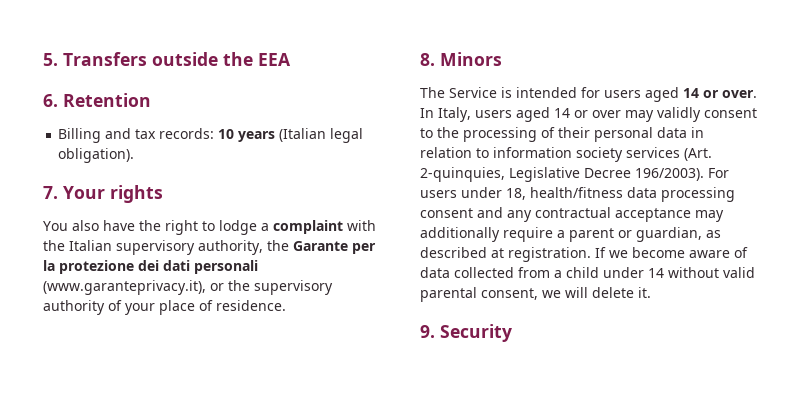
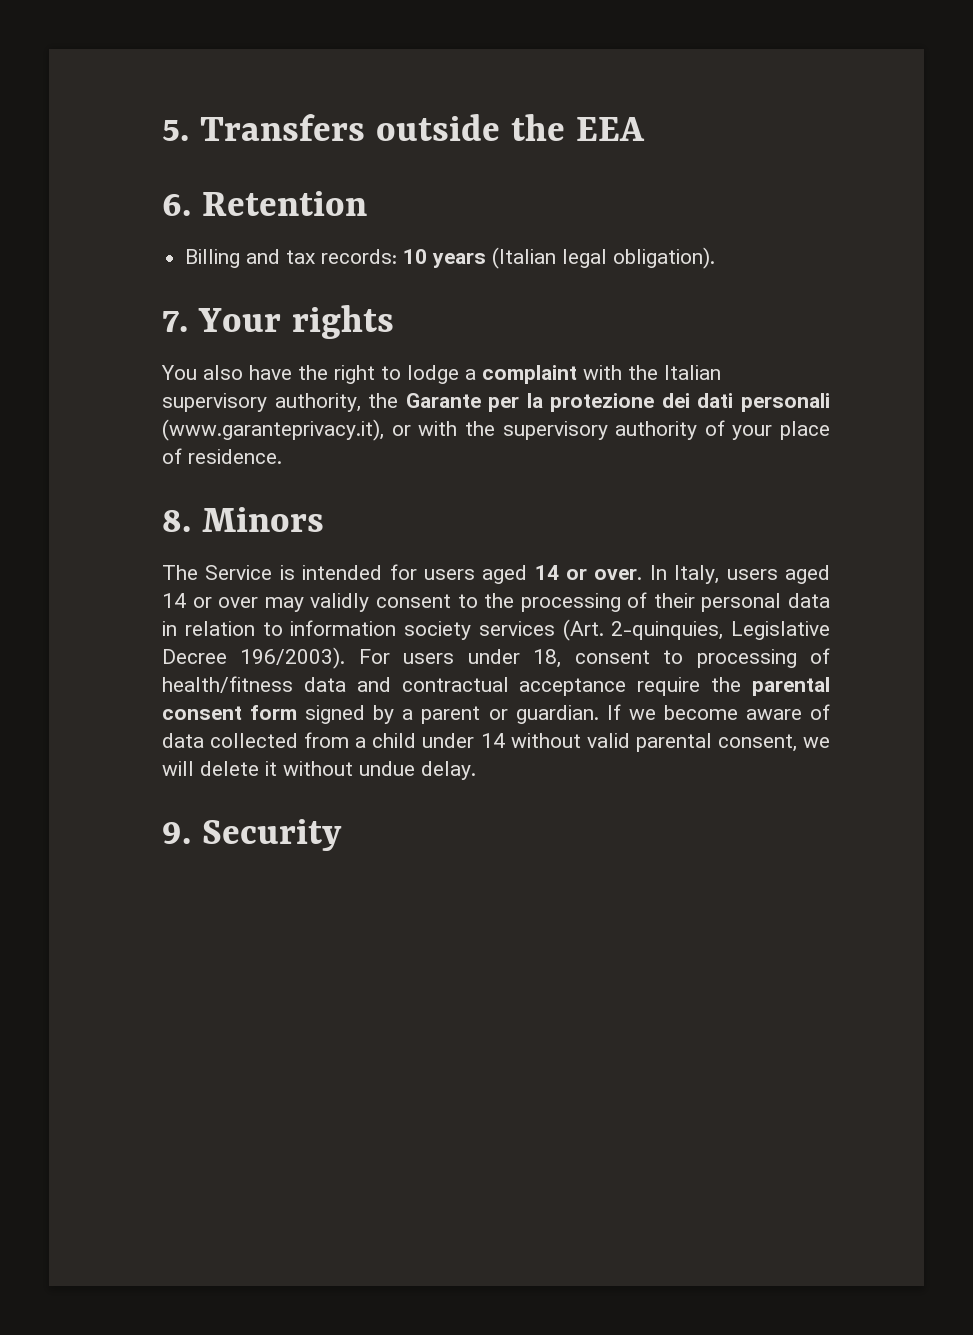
- You also have the right to lodge a complaint with the Italian supervisory authority, the Garante per la protezione dei dati personali (www.garanteprivacy.it), or the supervisory authority of your place of residence.
+ You also have the right to lodge a complaint with the Italian supervisory authority, the Garante per la protezione dei dati personali (www.garanteprivacy.it), or with the supervisory authority of your place of residence.
- For users under 18, health/fitness data processing consent and any contractual acceptance may additionally require a parent or guardian, as described at registration.
+ For users under 18, consent to processing of health/fitness data and contractual acceptance require the parental consent form signed by a parent or guardian.
- If we become aware of data collected from a child under 14 without valid parental consent, we will delete it.
+ If we become aware of data collected from a child under 14 without valid parental consent, we will delete it without undue delay.

